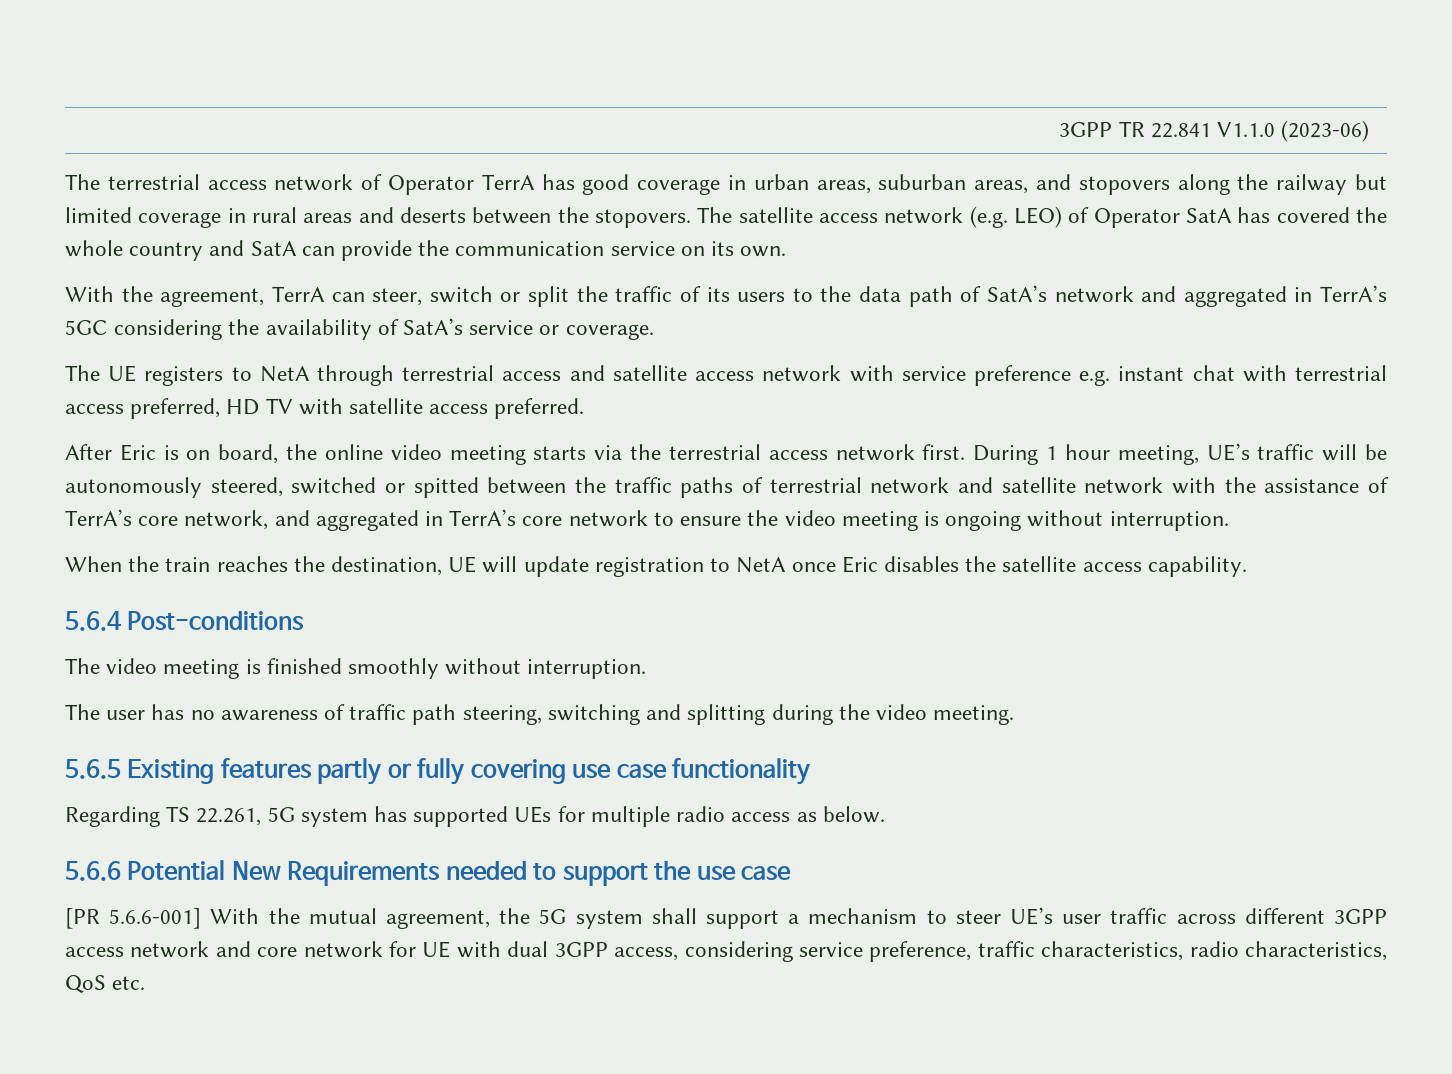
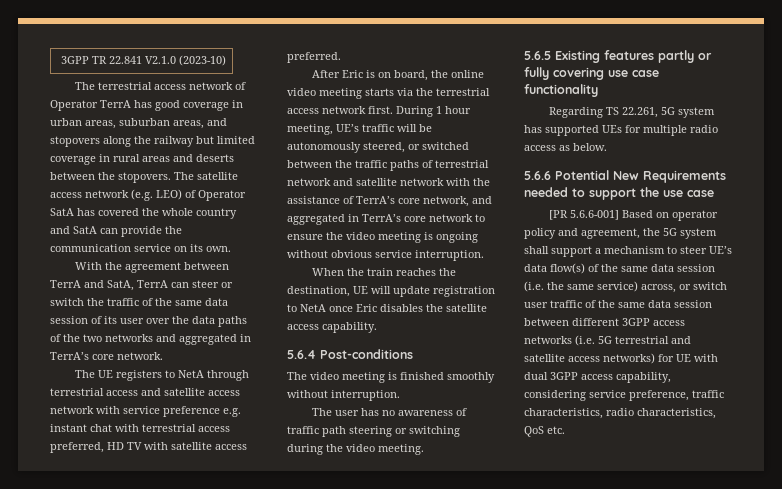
- 3GPP TR 22.841 V1.1.0 (2023-06)
+ 3GPP TR 22.841 V2.1.0 (2023-10)
- With the agreement, TerrA can steer, switch or split the traffic of its users to the data path of SatA’s network and aggregated in TerrA’s 5GC considering the availability of SatA’s service or coverage.
+ With the agreement between TerrA and SatA, TerrA can steer or switch the traffic of the same data session of its user over the data paths of the two networks and aggregated in TerrA’s core network.
- During 1 hour meeting, UE’s traffic will be autonomously steered, switched or spitted between the traffic paths of terrestrial network and satellite network with the assistance of TerrA’s core network, and aggregated in TerrA’s core network to ensure the video meeting is ongoing without interruption.
+ During 1 hour meeting, UE’s traffic will be autonomously steered, or switched between the traffic paths of terrestrial network and satellite network with the assistance of TerrA’s core network, and aggregated in TerrA’s core network to ensure the video meeting is ongoing without obvious service interruption.
- The user has no awareness of traffic path steering, switching and splitting during the video meeting.
+ The user has no awareness of traffic path steering or switching during the video meeting.
- [PR 5.6.6-001] With the mutual agreement, the 5G system shall support a mechanism to steer UE’s user traffic across different 3GPP access network and core network for UE with dual 3GPP access, considering service preference, traffic characteristics, radio characteristics, QoS etc.
+ [PR 5.6.6-001] Based on operator policy and agreement, the 5G system shall support a mechanism to steer UE’s data flow(s) of the same data session (i.e. the same service) across, or switch user traffic of the same data session between different 3GPP access networks (i.e. 5G terrestrial and satellite access networks) for UE with dual 3GPP access capability, considering service preference, traffic characteristics, radio characteristics, QoS etc.

